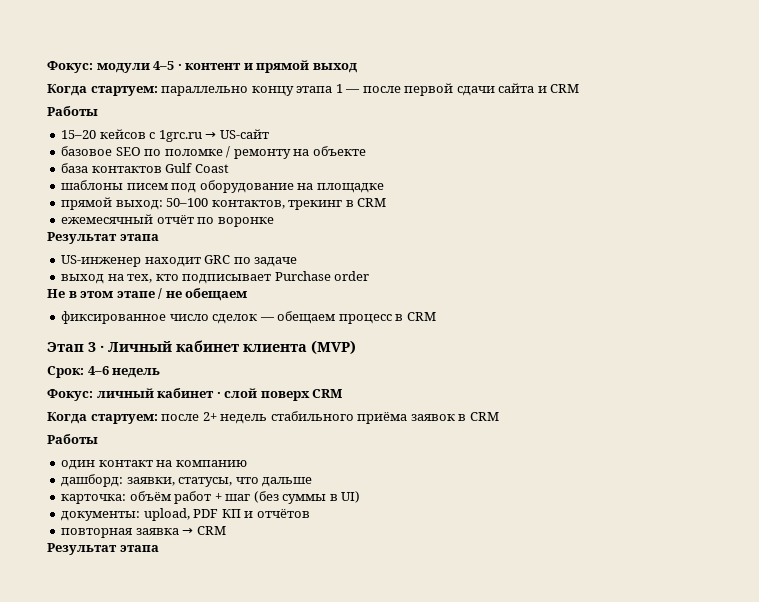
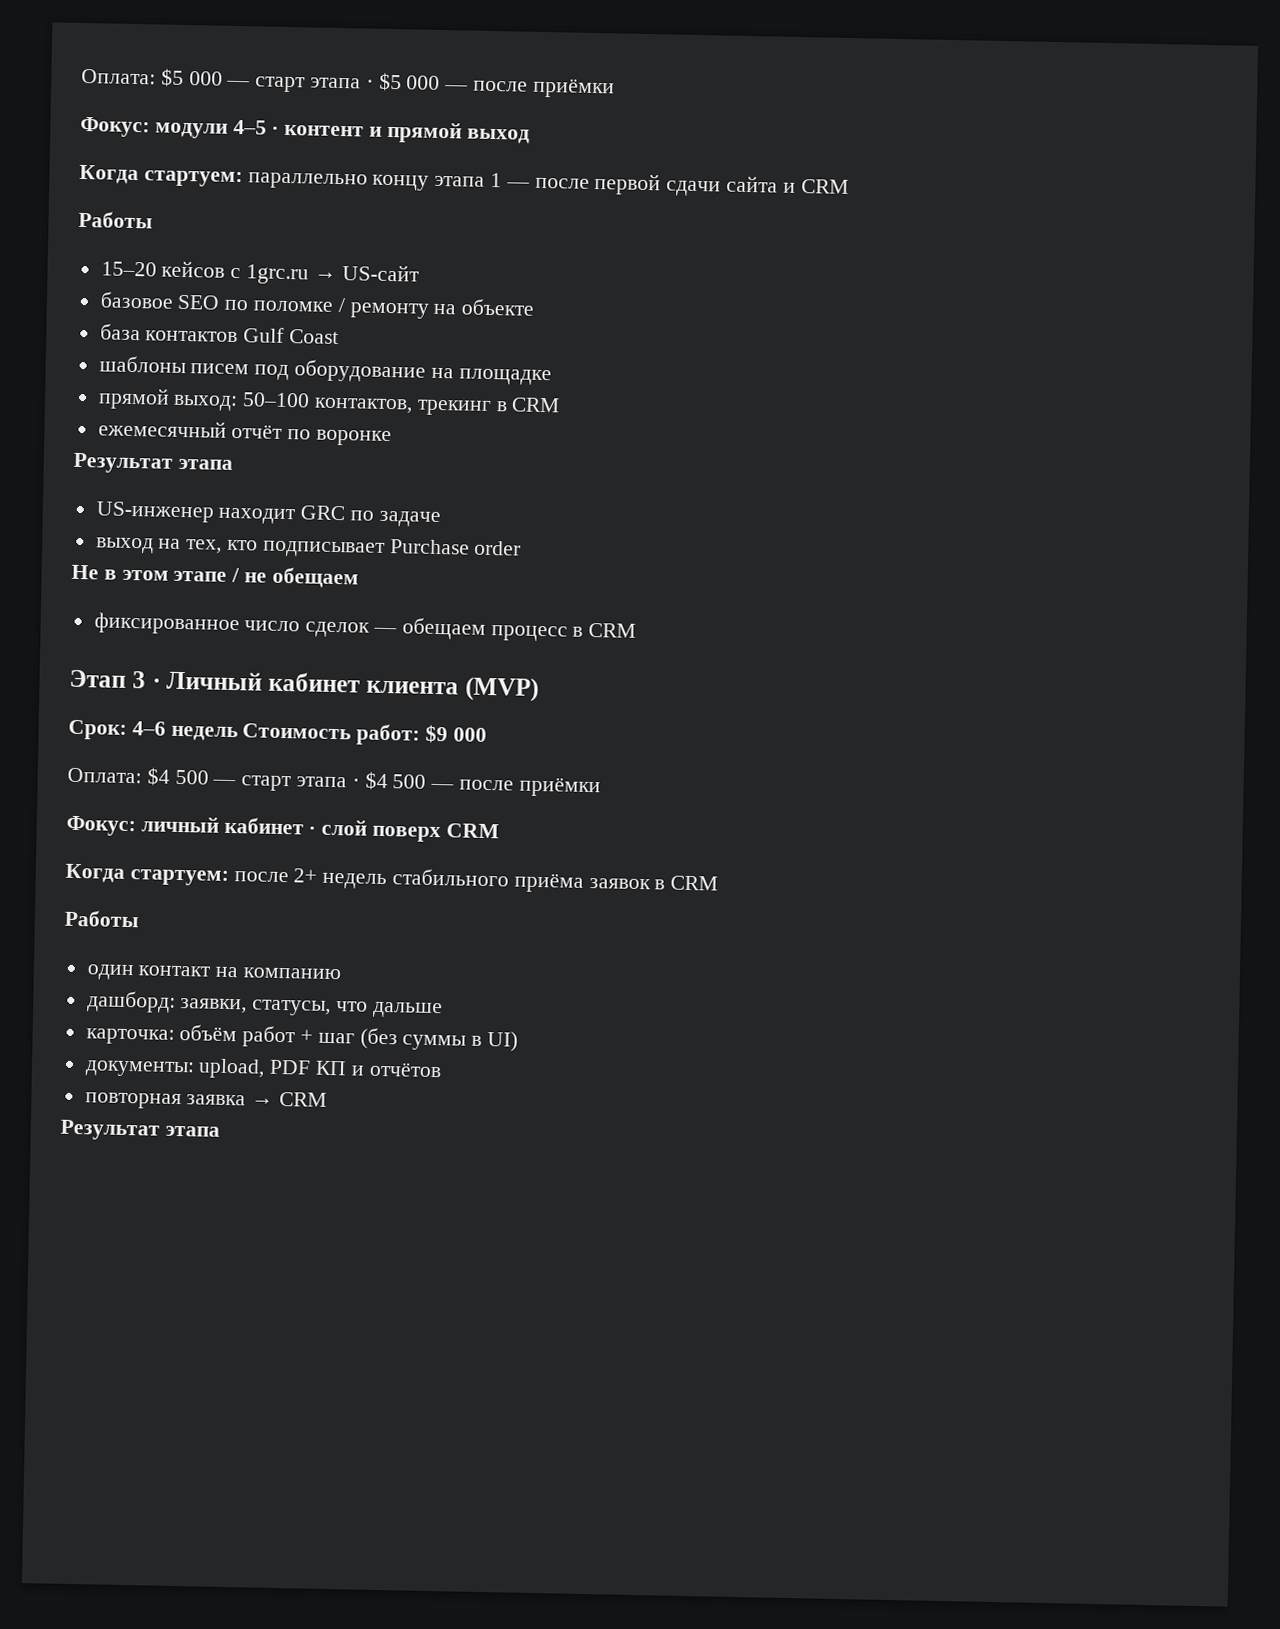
+ Оплата: $5 000 — старт этапа · $5 000 — после приёмки
- Срок: 4–6 недель
+ Срок: 4–6 недель Стоимость работ: $9 000
+ Оплата: $4 500 — старт этапа · $4 500 — после приёмки

